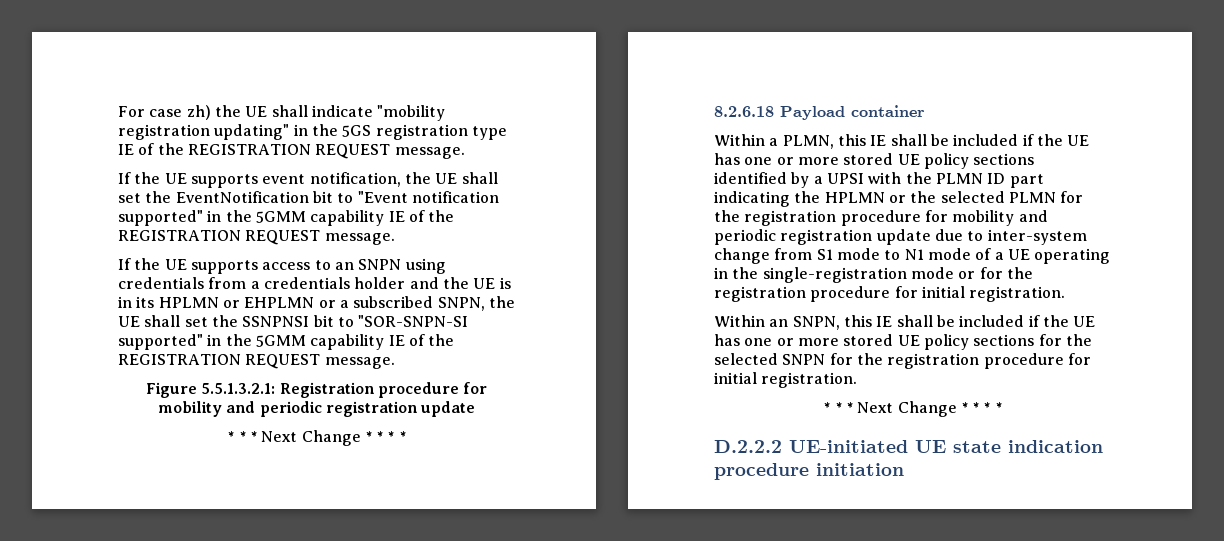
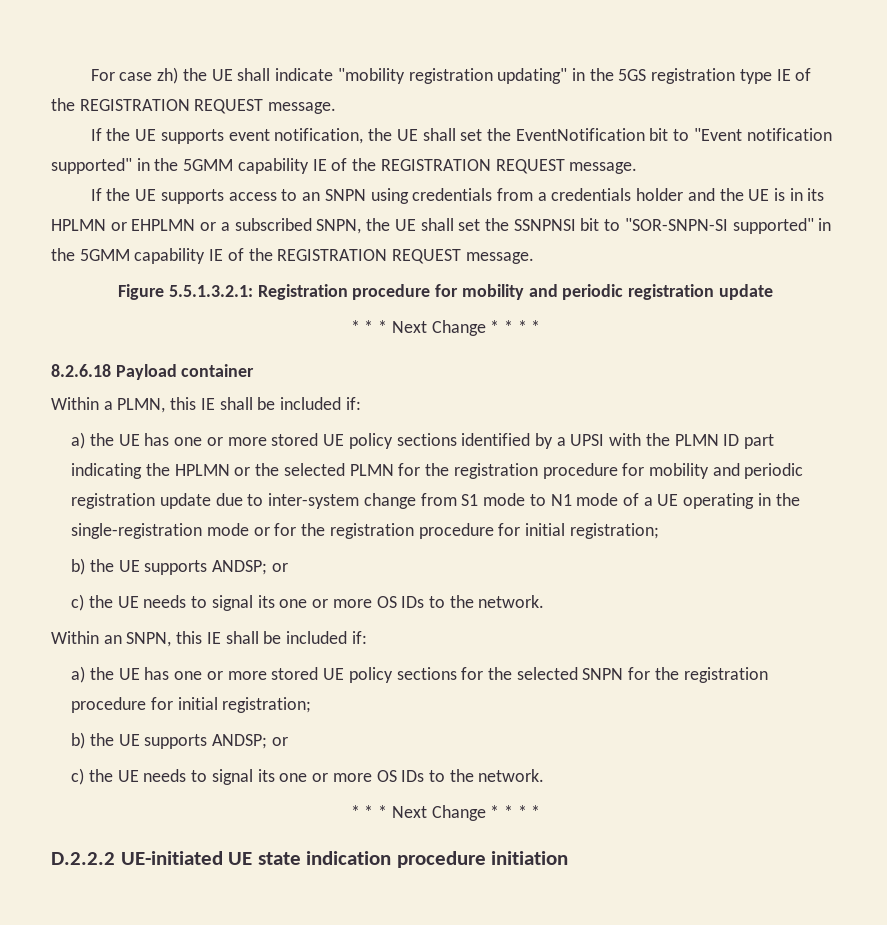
- Within a PLMN, this IE shall be included if the UE has one or more stored UE policy sections identified by a UPSI with the PLMN ID part indicating the HPLMN or the selected PLMN for the registration procedure for mobility and periodic registration update due to inter-system change from S1 mode to N1 mode of a UE operating in the single-registration mode or for the registration procedure for initial registration.
+ Within a PLMN, this IE shall be included if:
+ a) the UE has one or more stored UE policy sections identified by a UPSI with the PLMN ID part indicating the HPLMN or the selected PLMN for the registration procedure for mobility and periodic registration update due to inter-system change from S1 mode to N1 mode of a UE operating in the single-registration mode or for the registration procedure for initial registration;
+ b) the UE supports ANDSP; or
+ c) the UE needs to signal its one or more OS IDs to the network.
- Within an SNPN, this IE shall be included if the UE has one or more stored UE policy sections for the selected SNPN for the registration procedure for initial registration.
+ Within an SNPN, this IE shall be included if:
+ a) the UE has one or more stored UE policy sections for the selected SNPN for the registration procedure for initial registration;
+ b) the UE supports ANDSP; or
+ c) the UE needs to signal its one or more OS IDs to the network.

